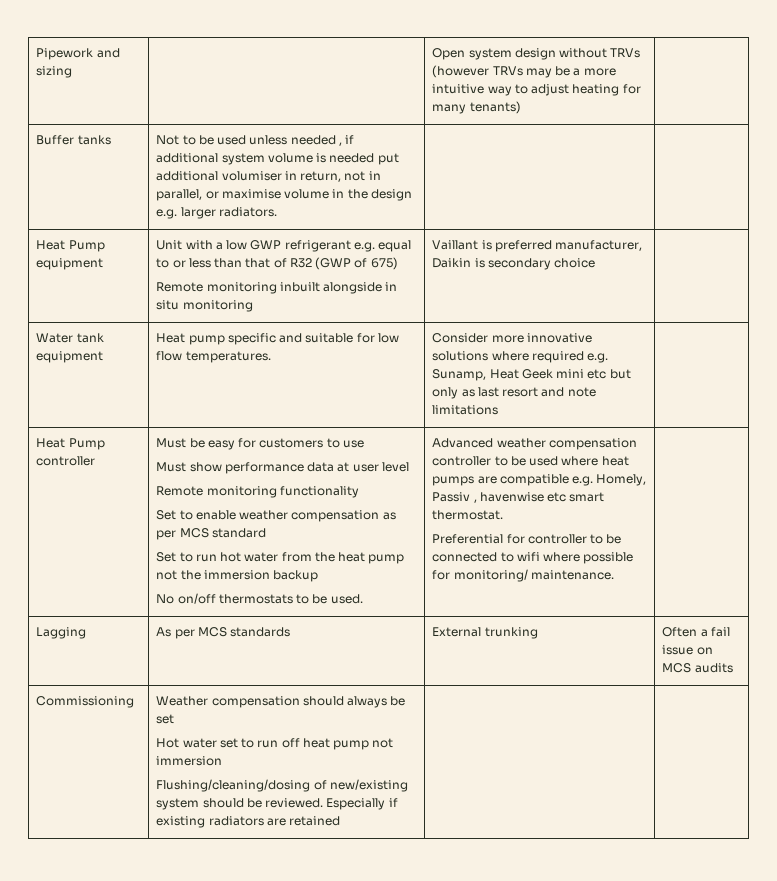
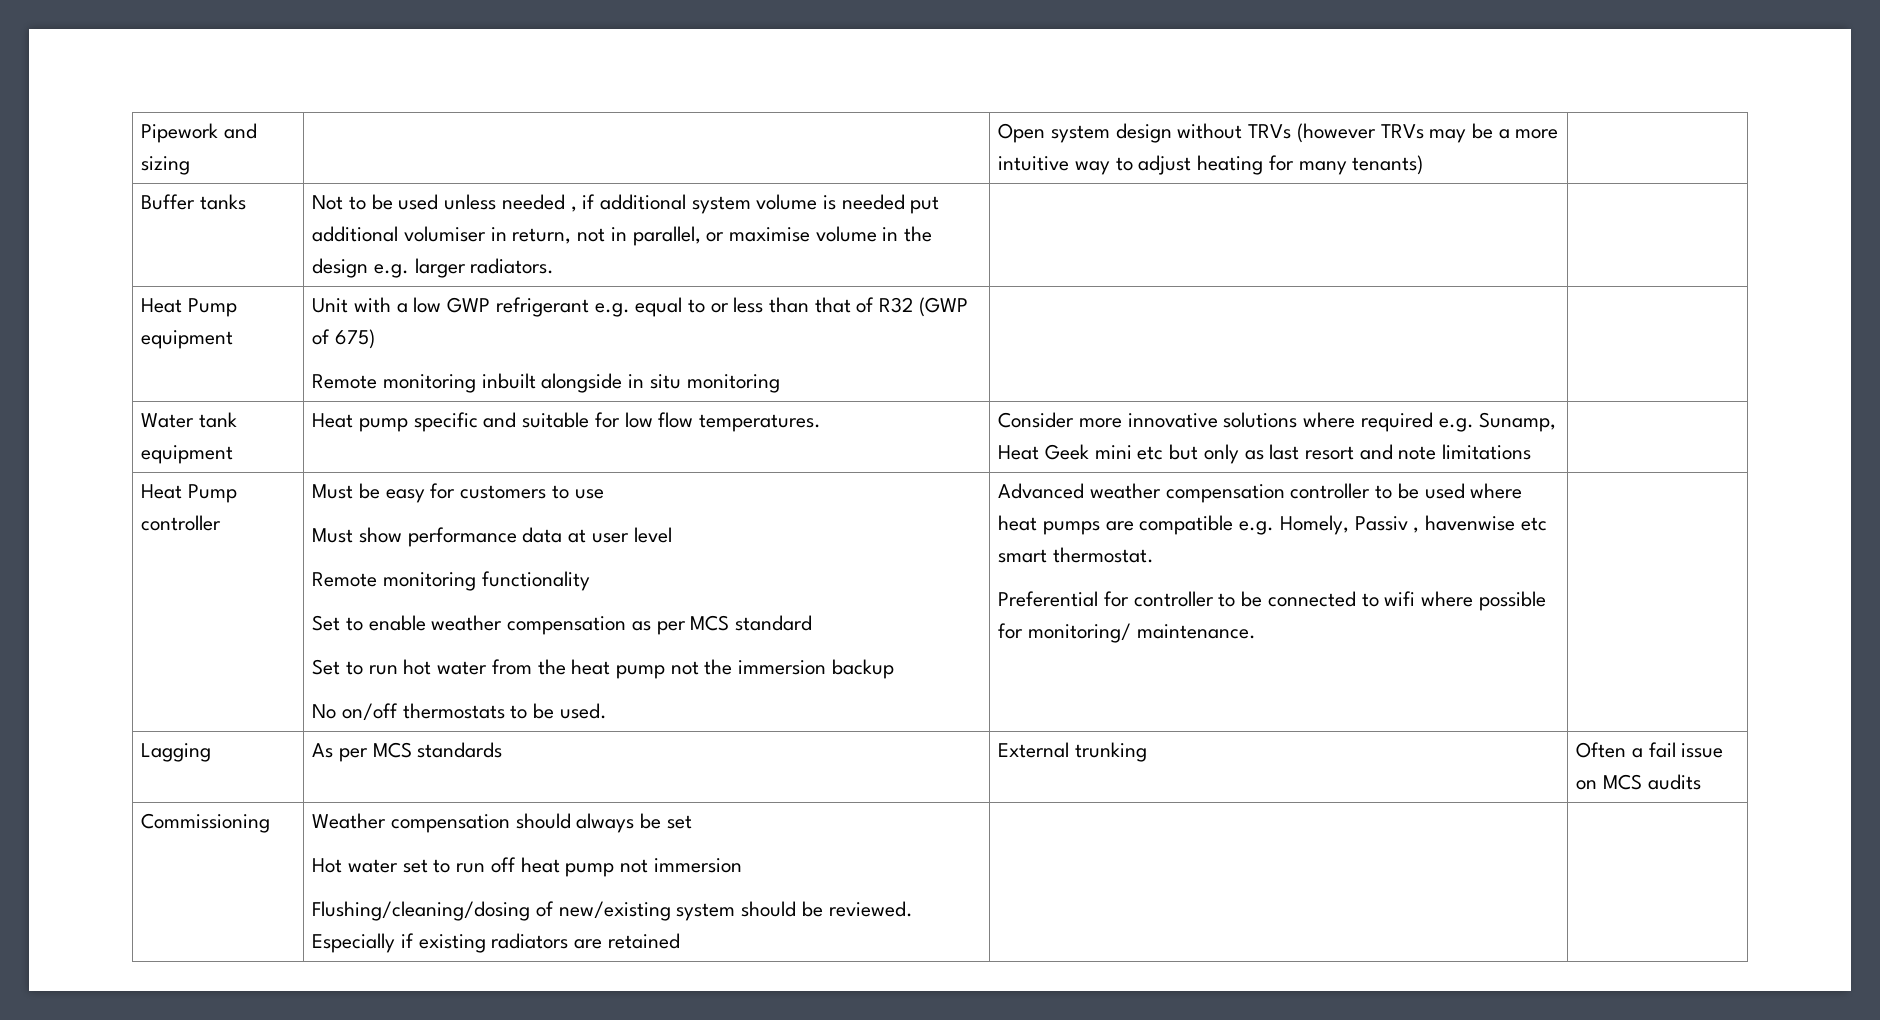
  Heat Pump equipment | Unit with a low GWP refrigerant e.g. equal to or less than that of R32 (GWP of 675)
- Remote monitoring inbuilt alongside in situ monitoring | Vaillant is preferred manufacturer, Daikin is secondary choice |
+ Remote monitoring inbuilt alongside in situ monitoring | |

